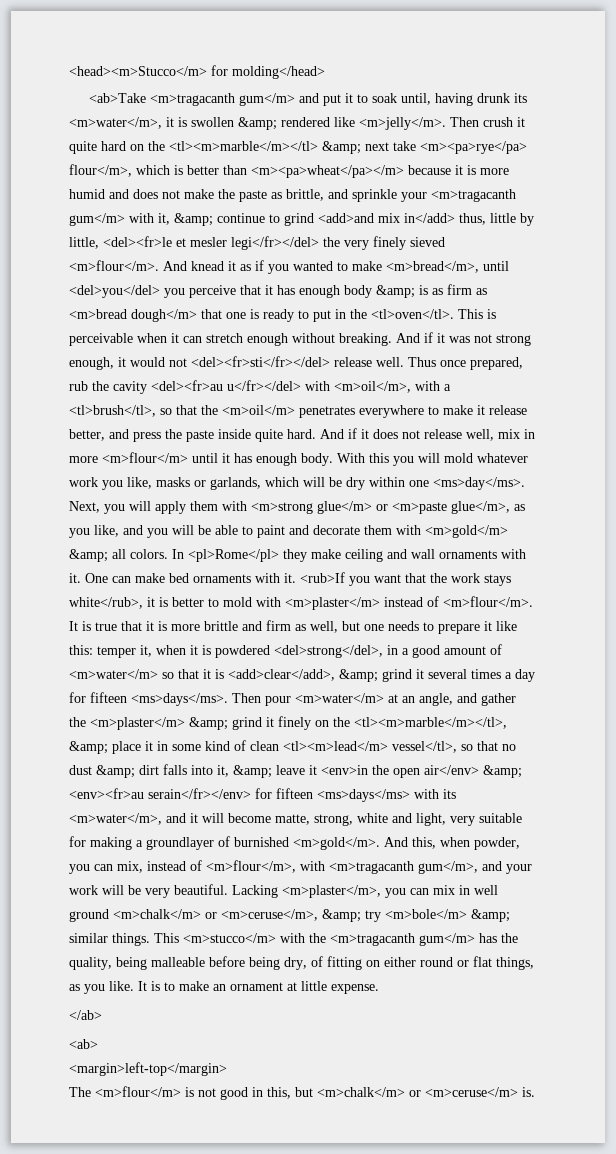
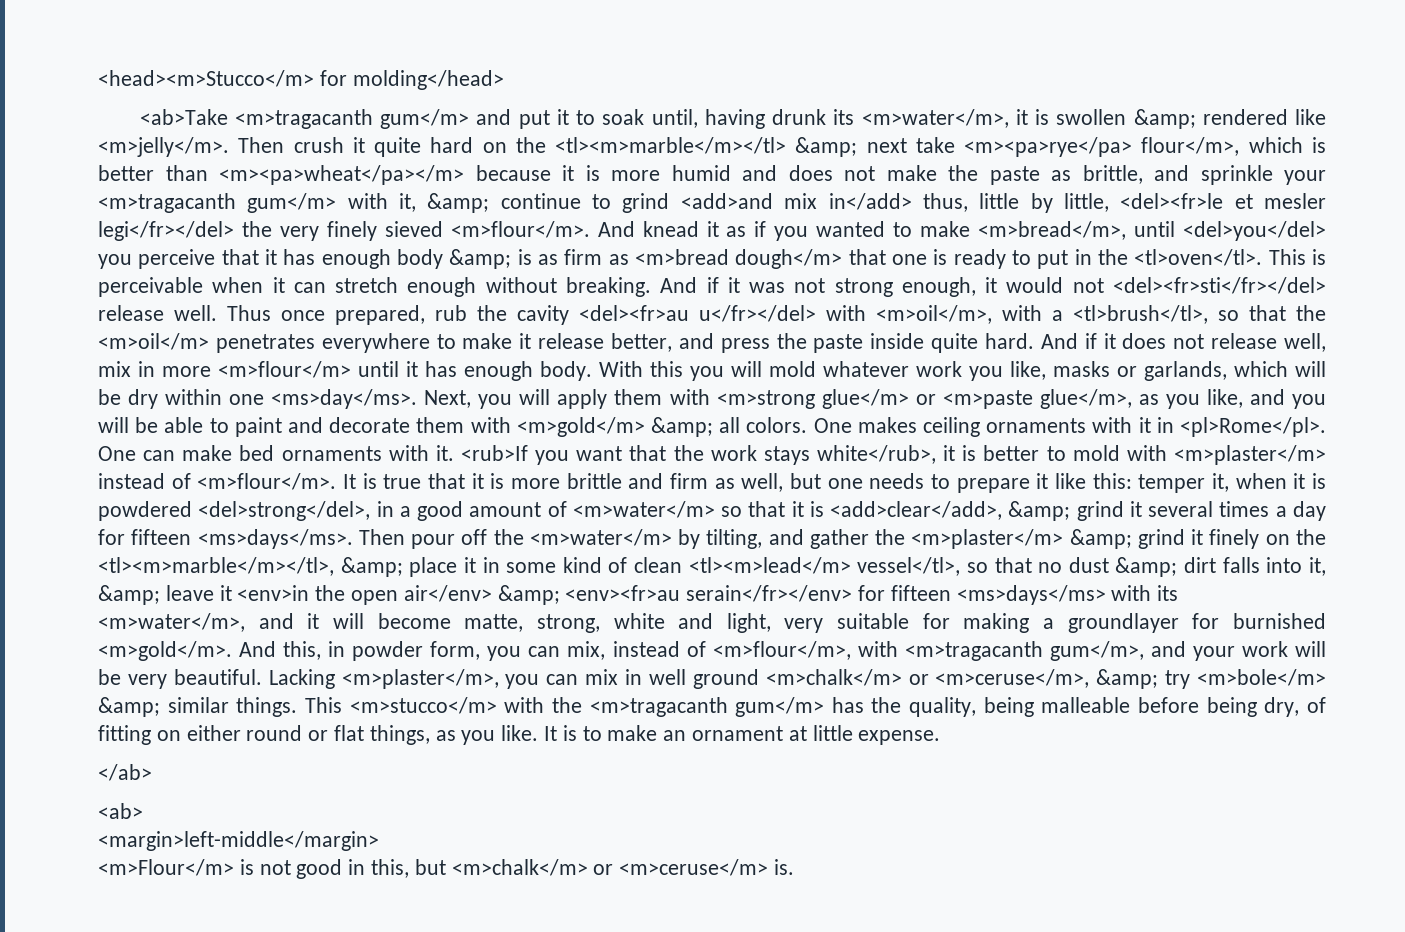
- In <pl>Rome</pl> they make ceiling and wall ornaments with it.
+ One makes ceiling ornaments with it in <pl>Rome</pl>.
- Then pour <m>water</m> at an angle, and gather the <m>plaster</m> &amp;
+ Then pour off the <m>water</m> by tilting, and gather the <m>plaster</m> &amp;
- <env><fr>au serain</fr></env> for fifteen <ms>days</ms> with its <m>water</m>, and it will become matte, strong, white and light, very suitable for making a groundlayer of burnished <m>gold</m>.
+ <env><fr>au serain</fr></env> for fifteen <ms>days</ms> with its <m>water</m>, and it will become matte, strong, white and light, very suitable for making a groundlayer for burnished <m>gold</m>.
- And this, when powder, you can mix, instead of <m>flour</m>, with <m>tragacanth gum</m>, and your work will be very beautiful.
+ And this, in powder form, you can mix, instead of <m>flour</m>, with <m>tragacanth gum</m>, and your work will be very beautiful.
- <margin>left-top</margin>
- The <m>flour</m> is not good in this, but <m>chalk</m> or <m>ceruse</m> is.
+ <margin>left-middle</margin>
+ <m>Flour</m> is not good in this, but <m>chalk</m> or <m>ceruse</m> is.

